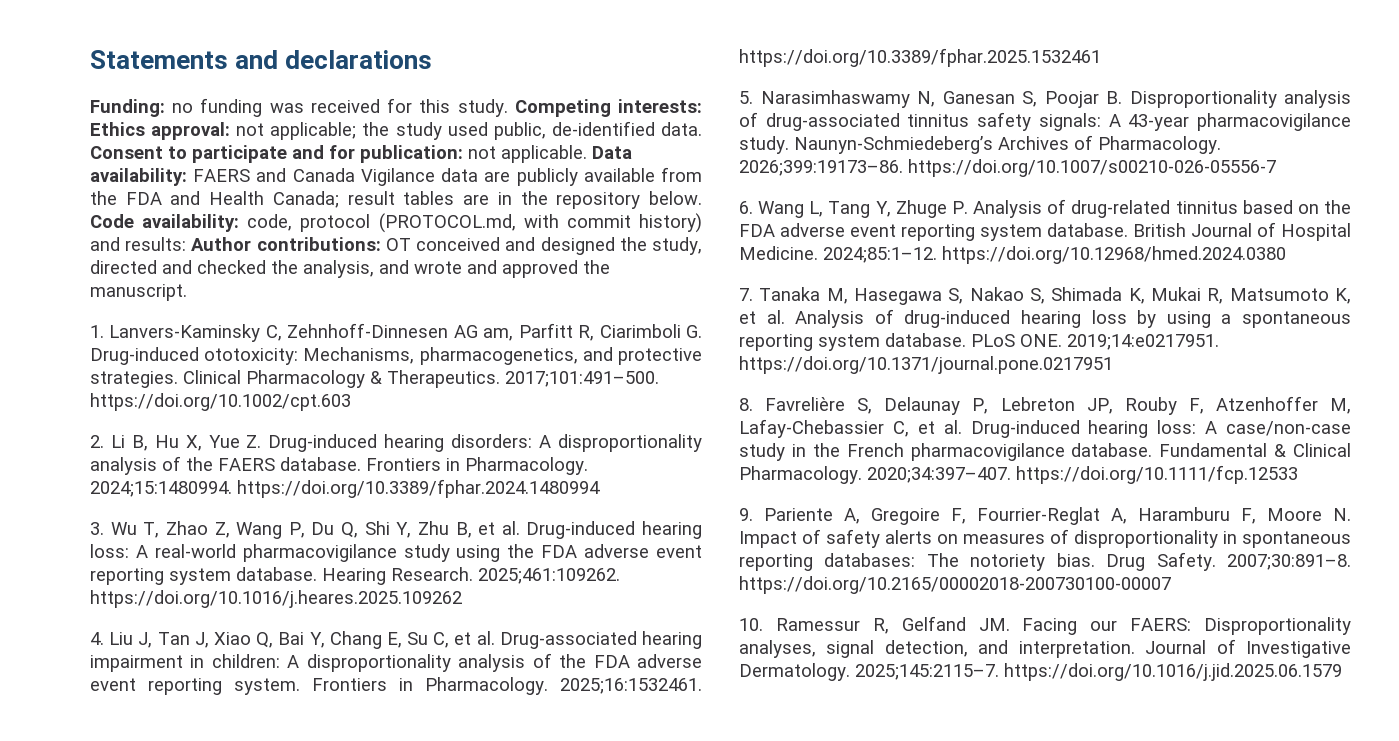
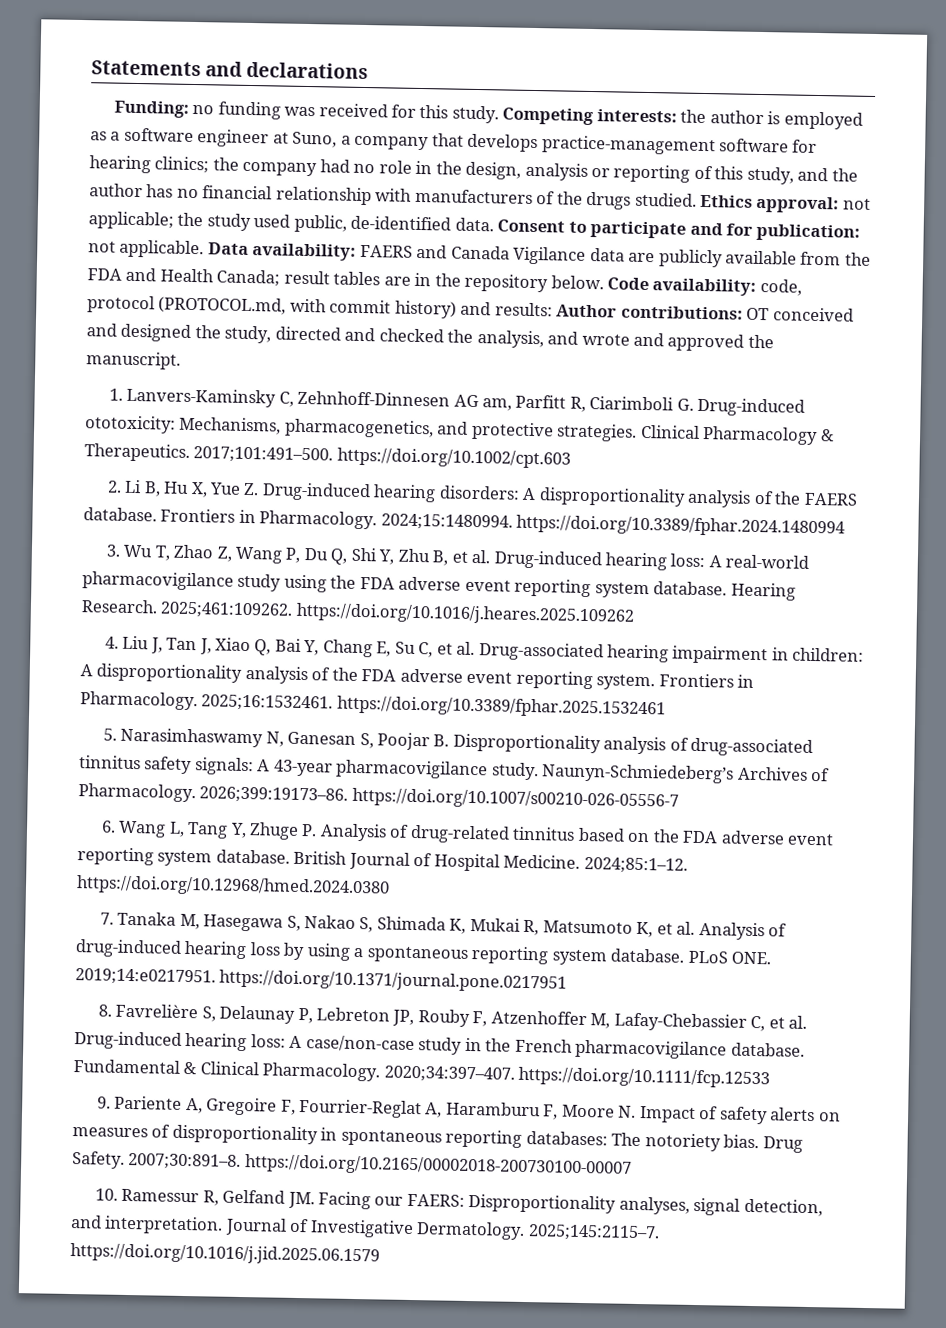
- Competing interests: Ethics approval: not applicable; the study used public, de-identified data.
+ Competing interests: the author is employed as a software engineer at Suno, a company that develops practice-management software for hearing clinics; the company had no role in the design, analysis or reporting of this study, and the author has no financial relationship with manufacturers of the drugs studied. Ethics approval: not applicable; the study used public, de-identified data.

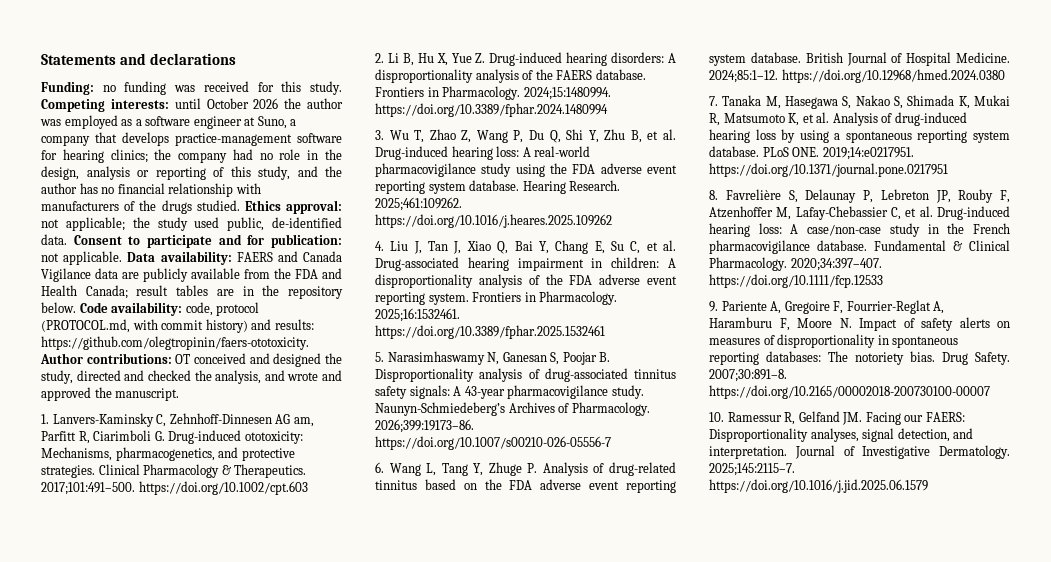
- Competing interests: the author is employed as a software engineer at Suno, a company that develops practice-management software for hearing clinics; the company had no role in the design, analysis or reporting of this study, and the author has no financial relationship with manufacturers of the drugs studied.
+ Competing interests: until October 2026 the author was employed as a software engineer at Suno, a company that develops practice-management software for hearing clinics; the company had no role in the design, analysis or reporting of this study, and the author has no financial relationship with manufacturers of the drugs studied.
- Code availability: code, protocol (PROTOCOL.md, with commit history) and results: Author contributions: OT conceived and designed the study, directed and checked the analysis, and wrote and approved the manuscript.
+ Code availability: code, protocol (PROTOCOL.md, with commit history) and results: https://github.com/olegtropinin/faers-ototoxicity. Author contributions: OT conceived and designed the study, directed and checked the analysis, and wrote and approved the manuscript.

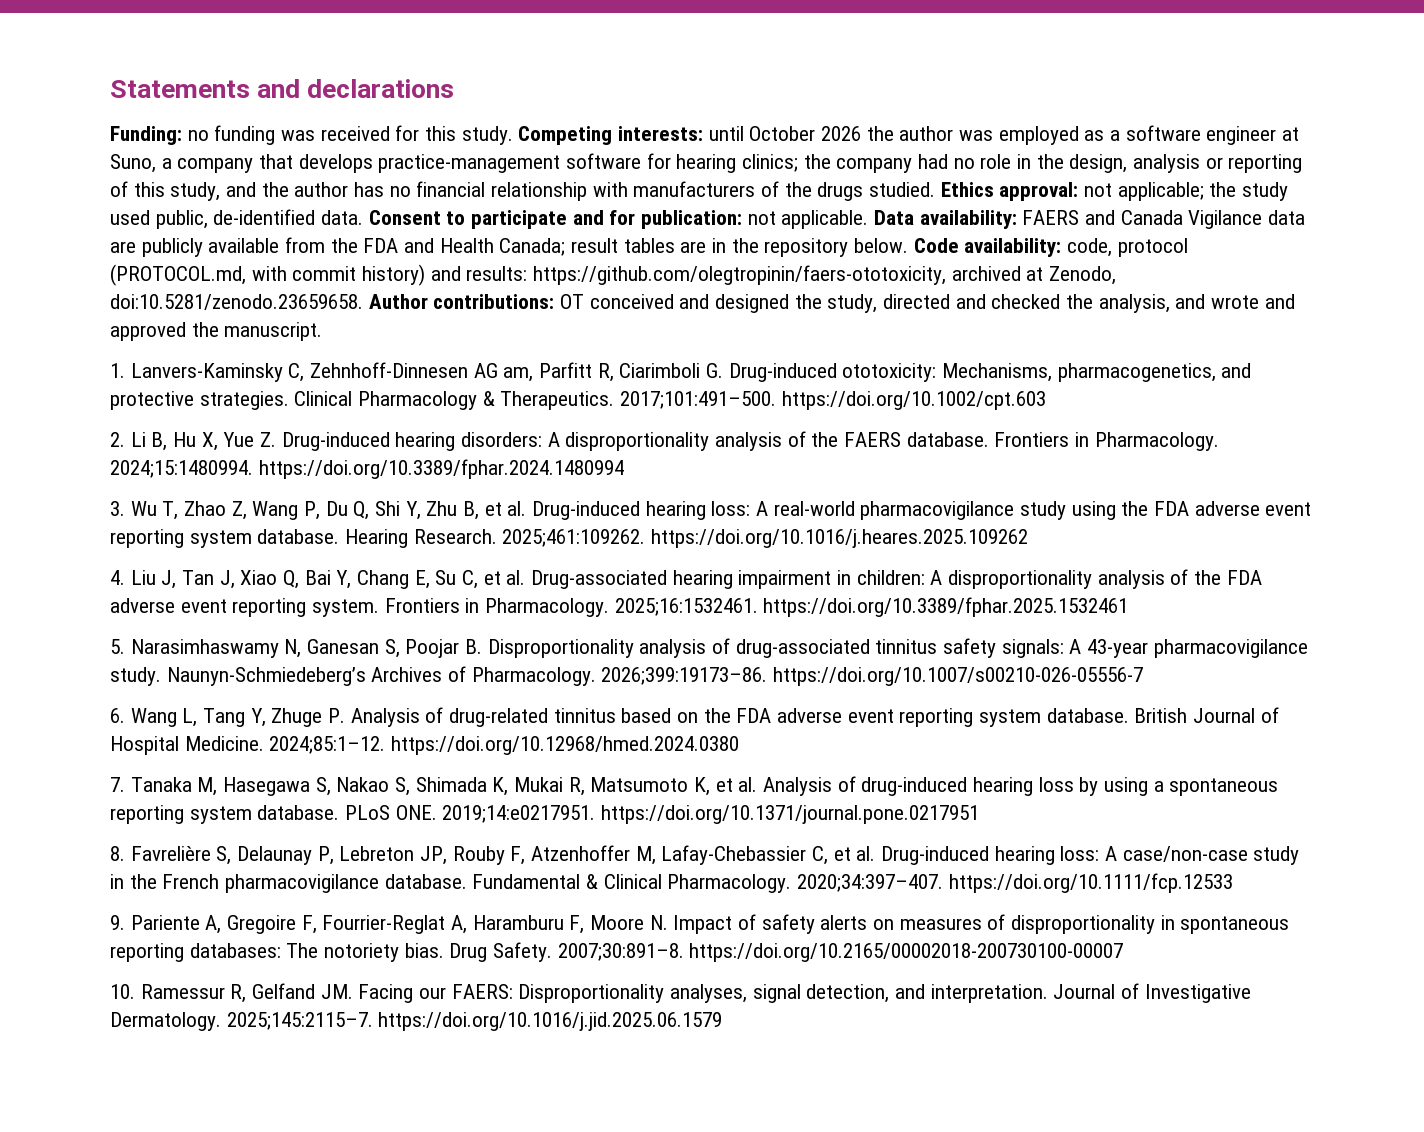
- Code availability: code, protocol (PROTOCOL.md, with commit history) and results: https://github.com/olegtropinin/faers-ototoxicity. Author contributions: OT conceived and designed the study, directed and checked the analysis, and wrote and approved the manuscript.
+ Code availability: code, protocol (PROTOCOL.md, with commit history) and results: https://github.com/olegtropinin/faers-ototoxicity, archived at Zenodo, doi:10.5281/zenodo.23659658. Author contributions: OT conceived and designed the study, directed and checked the analysis, and wrote and approved the manuscript.

